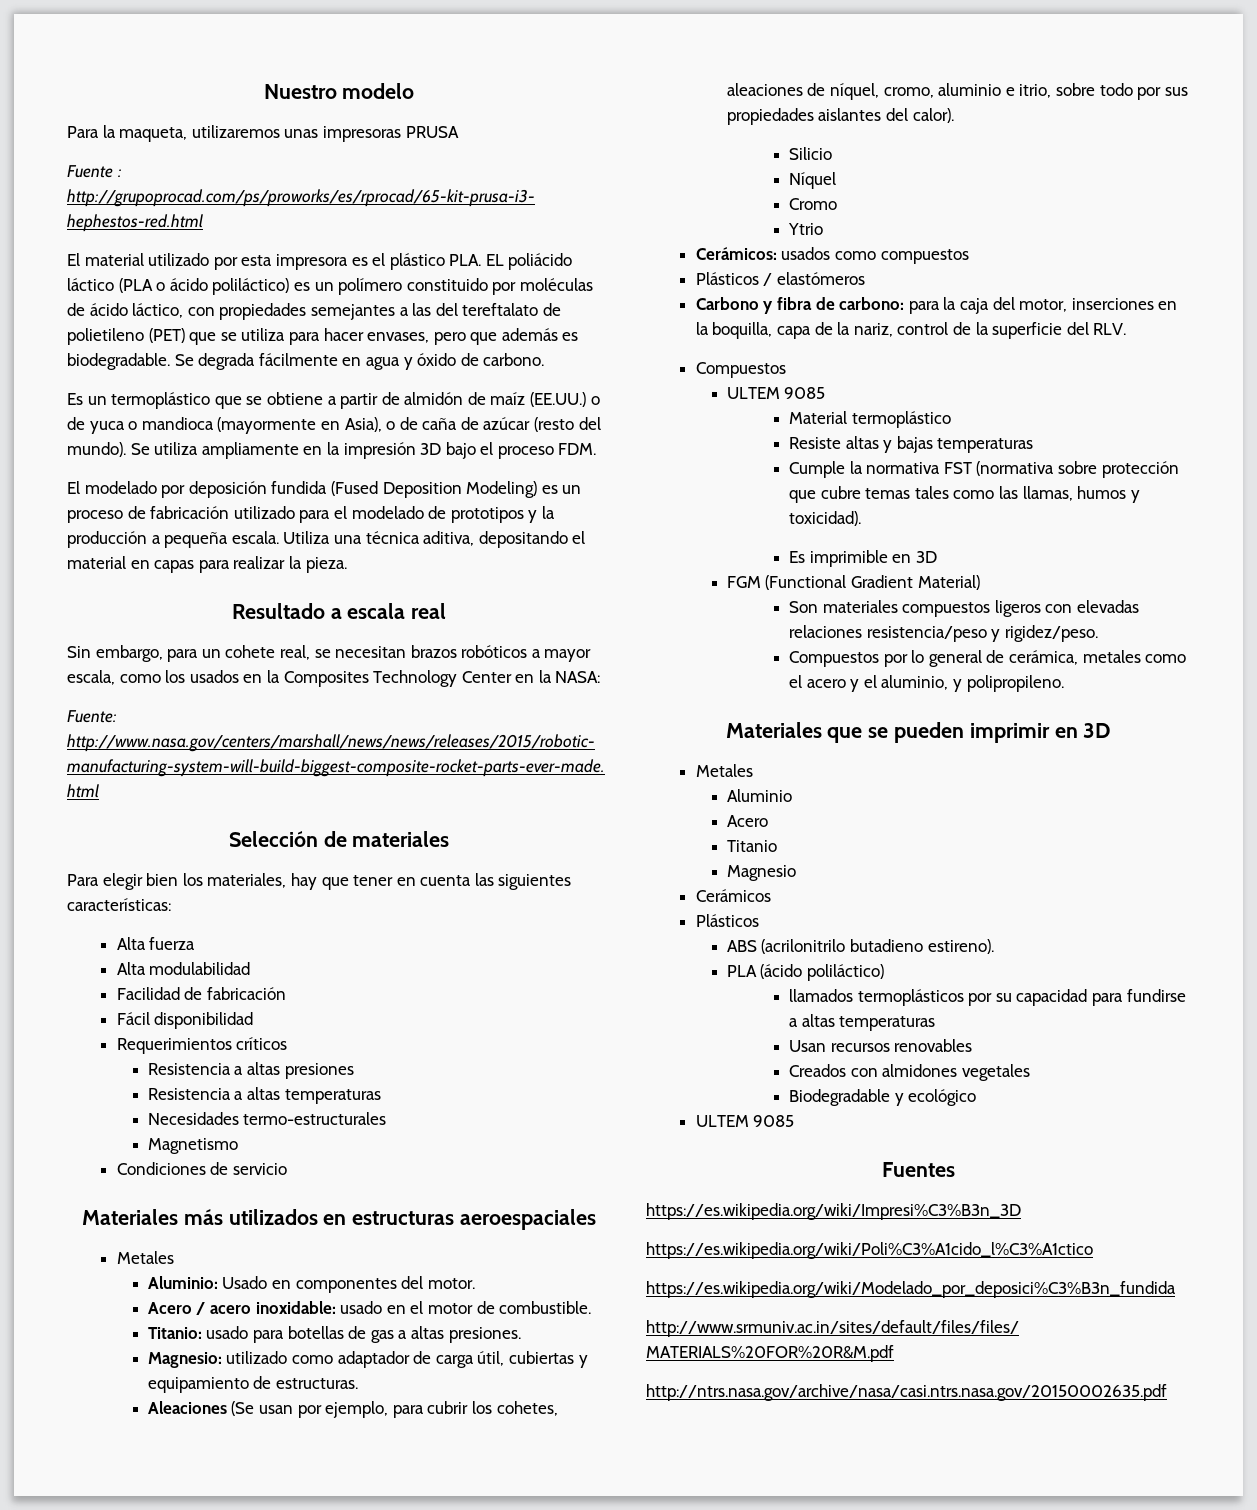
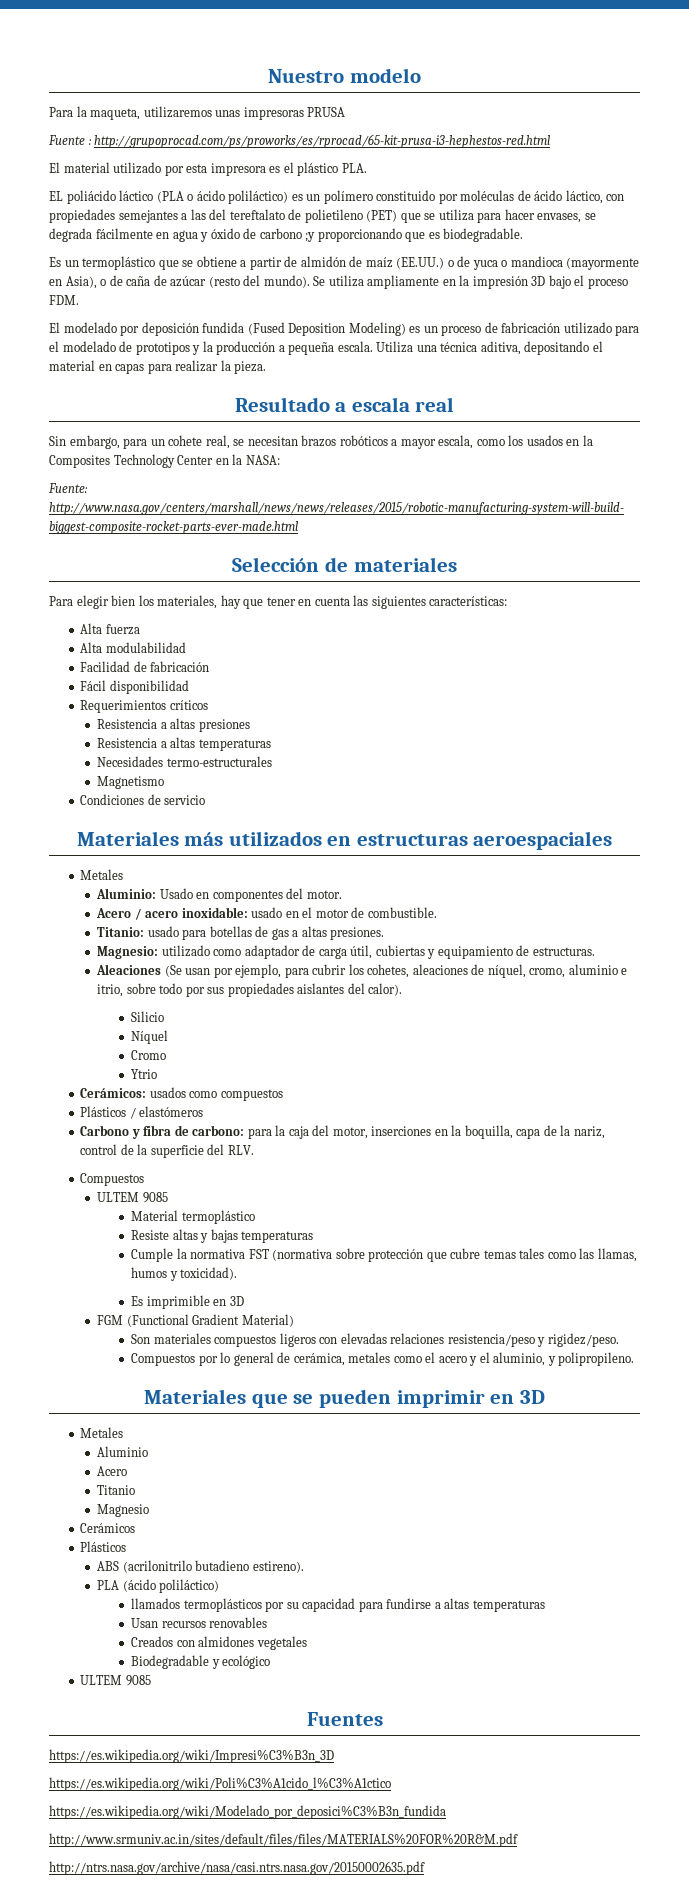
- El material utilizado por esta impresora es el plástico PLA. EL poliácido láctico (PLA o ácido poliláctico) es un polímero constituido por moléculas de ácido láctico, con propiedades semejantes a las del tereftalato de polietileno (PET) que se utiliza para hacer envases, pero que además es biodegradable. Se degrada fácilmente en agua y óxido de carbono.
+ El material utilizado por esta impresora es el plástico PLA.
+ EL poliácido láctico (PLA o ácido poliláctico) es un polímero constituido por moléculas de ácido láctico, con propiedades semejantes a las del tereftalato de polietileno (PET) que se utiliza para hacer envases, se degrada fácilmente en agua y óxido de carbono ;y proporcionando que es biodegradable.

